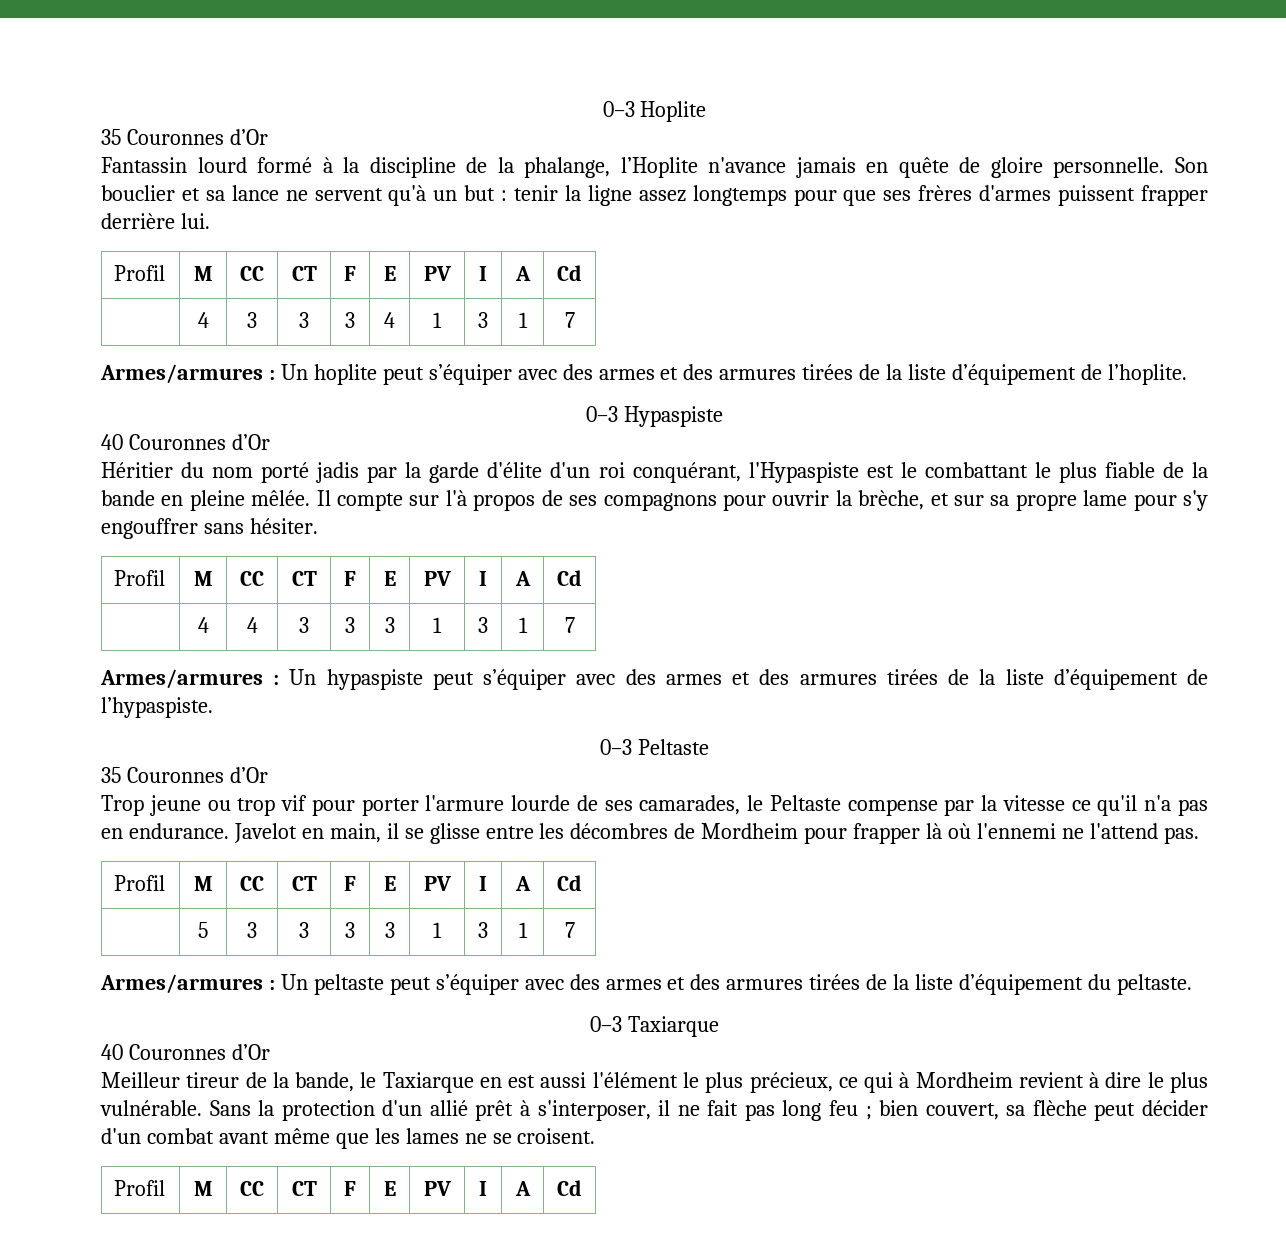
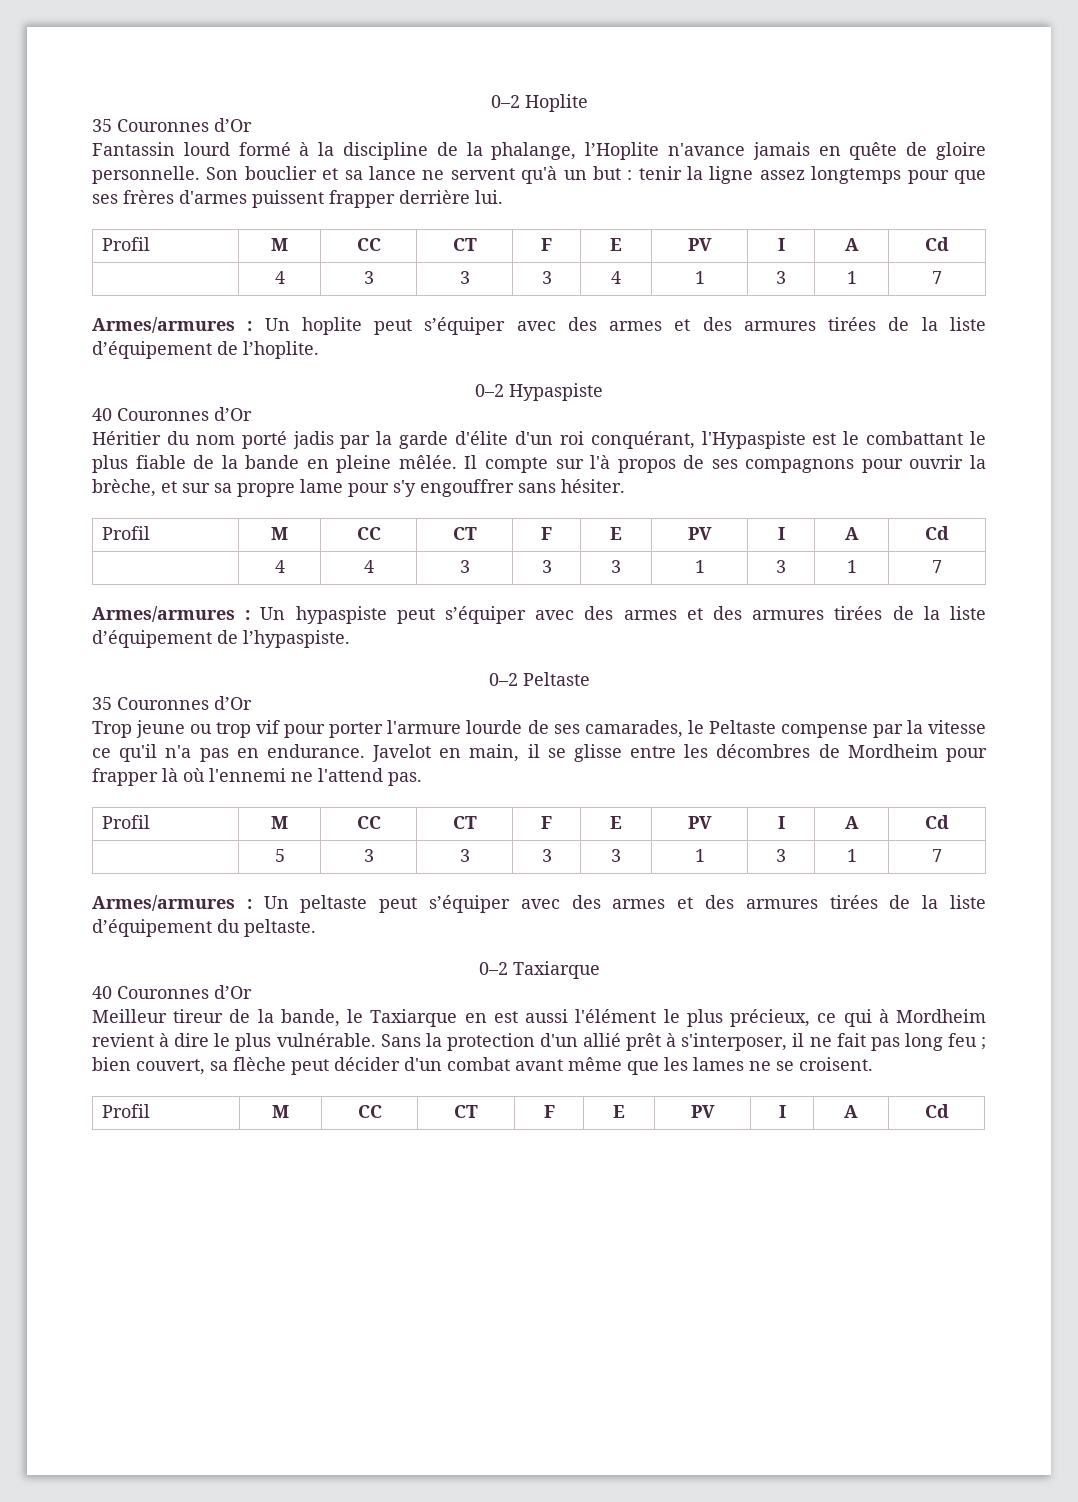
- 0–3 Hoplite
+ 0–2 Hoplite
- 0–3 Hypaspiste
+ 0–2 Hypaspiste
- 0–3 Peltaste
+ 0–2 Peltaste
- 0–3 Taxiarque
+ 0–2 Taxiarque

